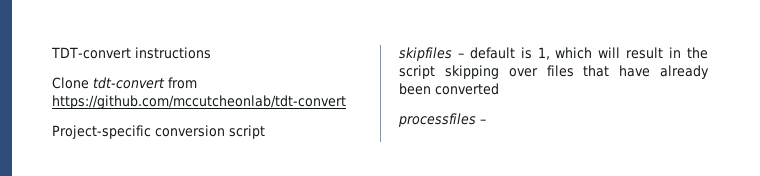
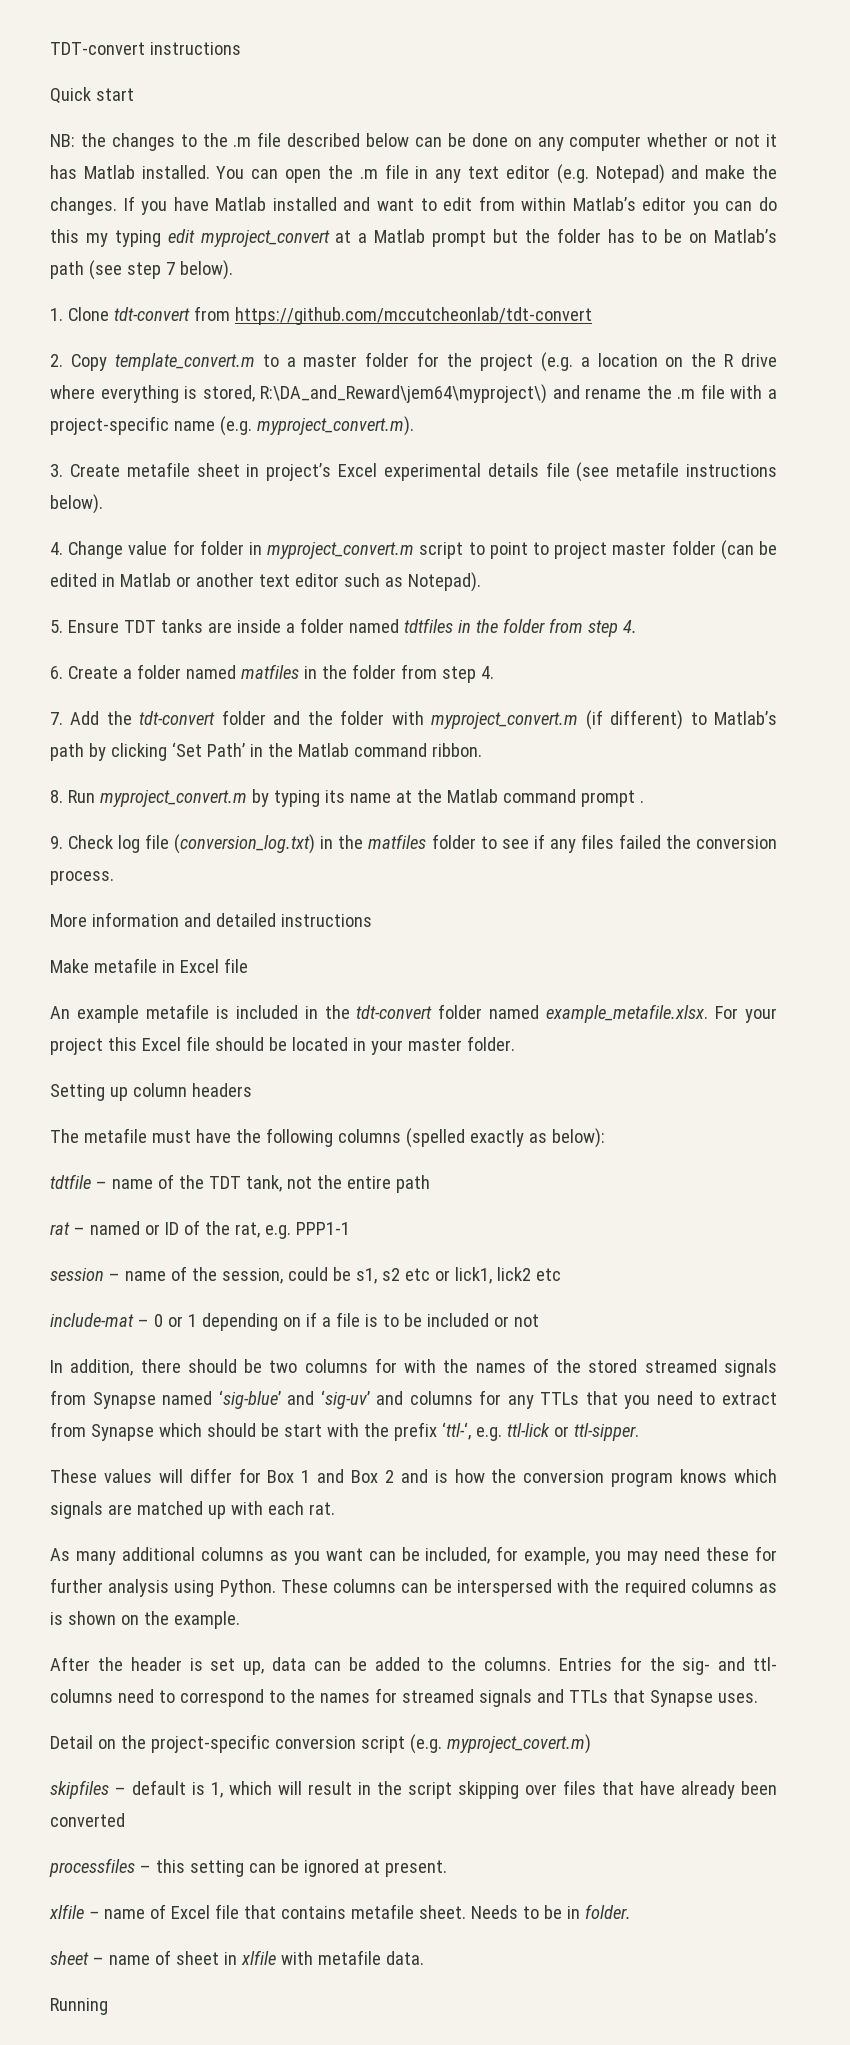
- Clone tdt-convert from https://github.com/mccutcheonlab/tdt-convert
- Project-specific conversion script
+ Quick start
+ NB: the changes to the .m file described below can be done on any computer whether or not it has Matlab installed. You can open the .m file in any text editor (e.g. Notepad) and make the changes. If you have Matlab installed and want to edit from within Matlab’s editor you can do this my typing edit myproject_convert at a Matlab prompt but the folder has to be on Matlab’s path (see step 7 below).
+ 1. Clone tdt-convert from https://github.com/mccutcheonlab/tdt-convert
+ 2. Copy template_convert.m to a master folder for the project (e.g. a location on the R drive where everything is stored, R:\DA_and_Reward\jem64\myproject\) and rename the .m file with a project-specific name (e.g. myproject_convert.m).
+ 3. Create metafile sheet in project’s Excel experimental details file (see metafile instructions below).
+ 4. Change value for folder in myproject_convert.m script to point to project master folder (can be edited in Matlab or another text editor such as Notepad).
+ 5. Ensure TDT tanks are inside a folder named tdtfiles in the folder from step 4.
+ 6. Create a folder named matfiles in the folder from step 4.
+ 7. Add the tdt-convert folder and the folder with myproject_convert.m (if different) to Matlab’s path by clicking ‘Set Path’ in the Matlab command ribbon.
+ 8. Run myproject_convert.m by typing its name at the Matlab command prompt .
+ 9. Check log file (conversion_log.txt) in the matfiles folder to see if any files failed the conversion process.
+ More information and detailed instructions
+ Make metafile in Excel file
+ An example metafile is included in the tdt-convert folder named example_metafile.xlsx. For your project this Excel file should be located in your master folder.
+ Setting up column headers
+ The metafile must have the following columns (spelled exactly as below):
+ tdtfile – name of the TDT tank, not the entire path
+ rat – named or ID of the rat, e.g. PPP1-1
+ session – name of the session, could be s1, s2 etc or lick1, lick2 etc
+ include-mat – 0 or 1 depending on if a file is to be included or not
+ In addition, there should be two columns for with the names of the stored streamed signals from Synapse named ‘sig-blue’ and ‘sig-uv’ and columns for any TTLs that you need to extract from Synapse which should be start with the prefix ‘ttl-‘, e.g. ttl-lick or ttl-sipper.
+ These values will differ for Box 1 and Box 2 and is how the conversion program knows which signals are matched up with each rat.
+ As many additional columns as you want can be included, for example, you may need these for further analysis using Python. These columns can be interspersed with the required columns as is shown on the example.
+ After the header is set up, data can be added to the columns. Entries for the sig- and ttl- columns need to correspond to the names for streamed signals and TTLs that Synapse uses.
+ Detail on the project-specific conversion script (e.g. myproject_covert.m)
- processfiles –
+ processfiles – this setting can be ignored at present.
+ xlfile – name of Excel file that contains metafile sheet. Needs to be in folder.
+ sheet – name of sheet in xlfile with metafile data.
+ Running

